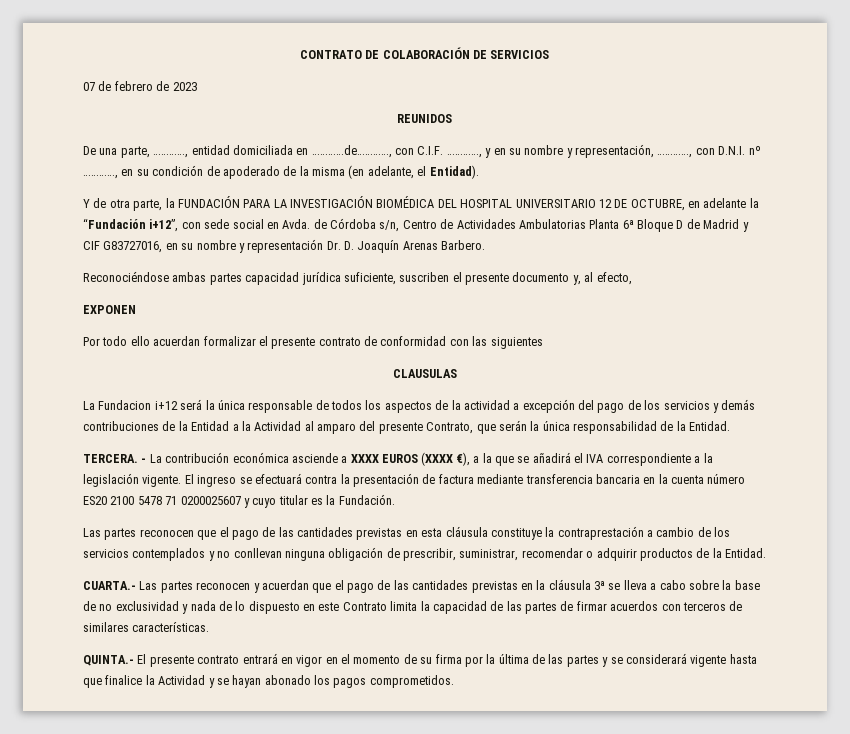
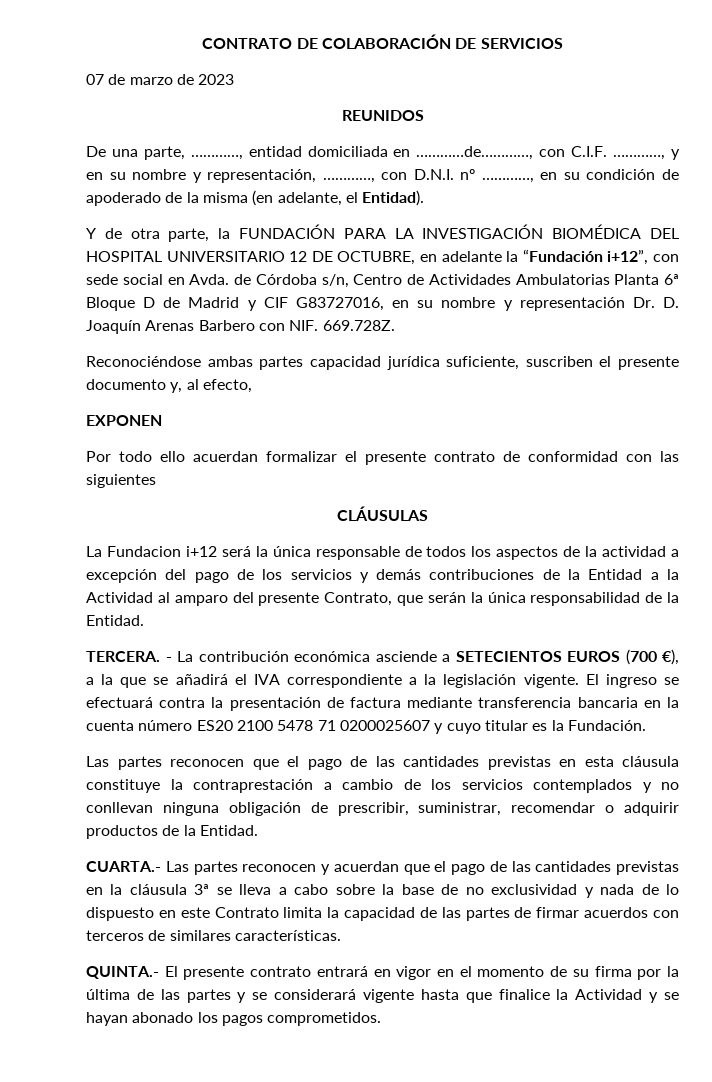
- 07 de febrero de 2023
+ 07 de marzo de 2023
- Y de otra parte, la FUNDACIÓN PARA LA INVESTIGACIÓN BIOMÉDICA DEL HOSPITAL UNIVERSITARIO 12 DE OCTUBRE, en adelante la “Fundación i+12”, con sede social en Avda. de Córdoba s/n, Centro de Actividades Ambulatorias Planta 6ª Bloque D de Madrid y CIF G83727016, en su nombre y representación Dr. D. Joaquín Arenas Barbero.
+ Y de otra parte, la FUNDACIÓN PARA LA INVESTIGACIÓN BIOMÉDICA DEL HOSPITAL UNIVERSITARIO 12 DE OCTUBRE, en adelante la “Fundación i+12”, con sede social en Avda. de Córdoba s/n, Centro de Actividades Ambulatorias Planta 6ª Bloque D de Madrid y CIF G83727016, en su nombre y representación Dr. D. Joaquín Arenas Barbero con NIF. 669.728Z.
- CLAUSULAS
+ CLÁUSULAS
- - La contribución económica asciende a XXXX EUROS (XXXX €), a la que se añadirá el IVA correspondiente a la legislación vigente.
+ - La contribución económica asciende a SETECIENTOS EUROS (700 €), a la que se añadirá el IVA correspondiente a la legislación vigente.

